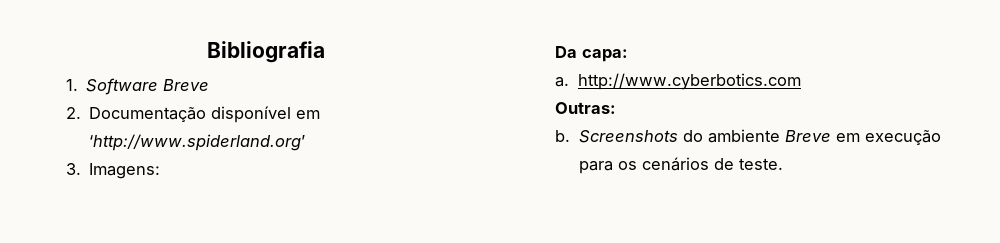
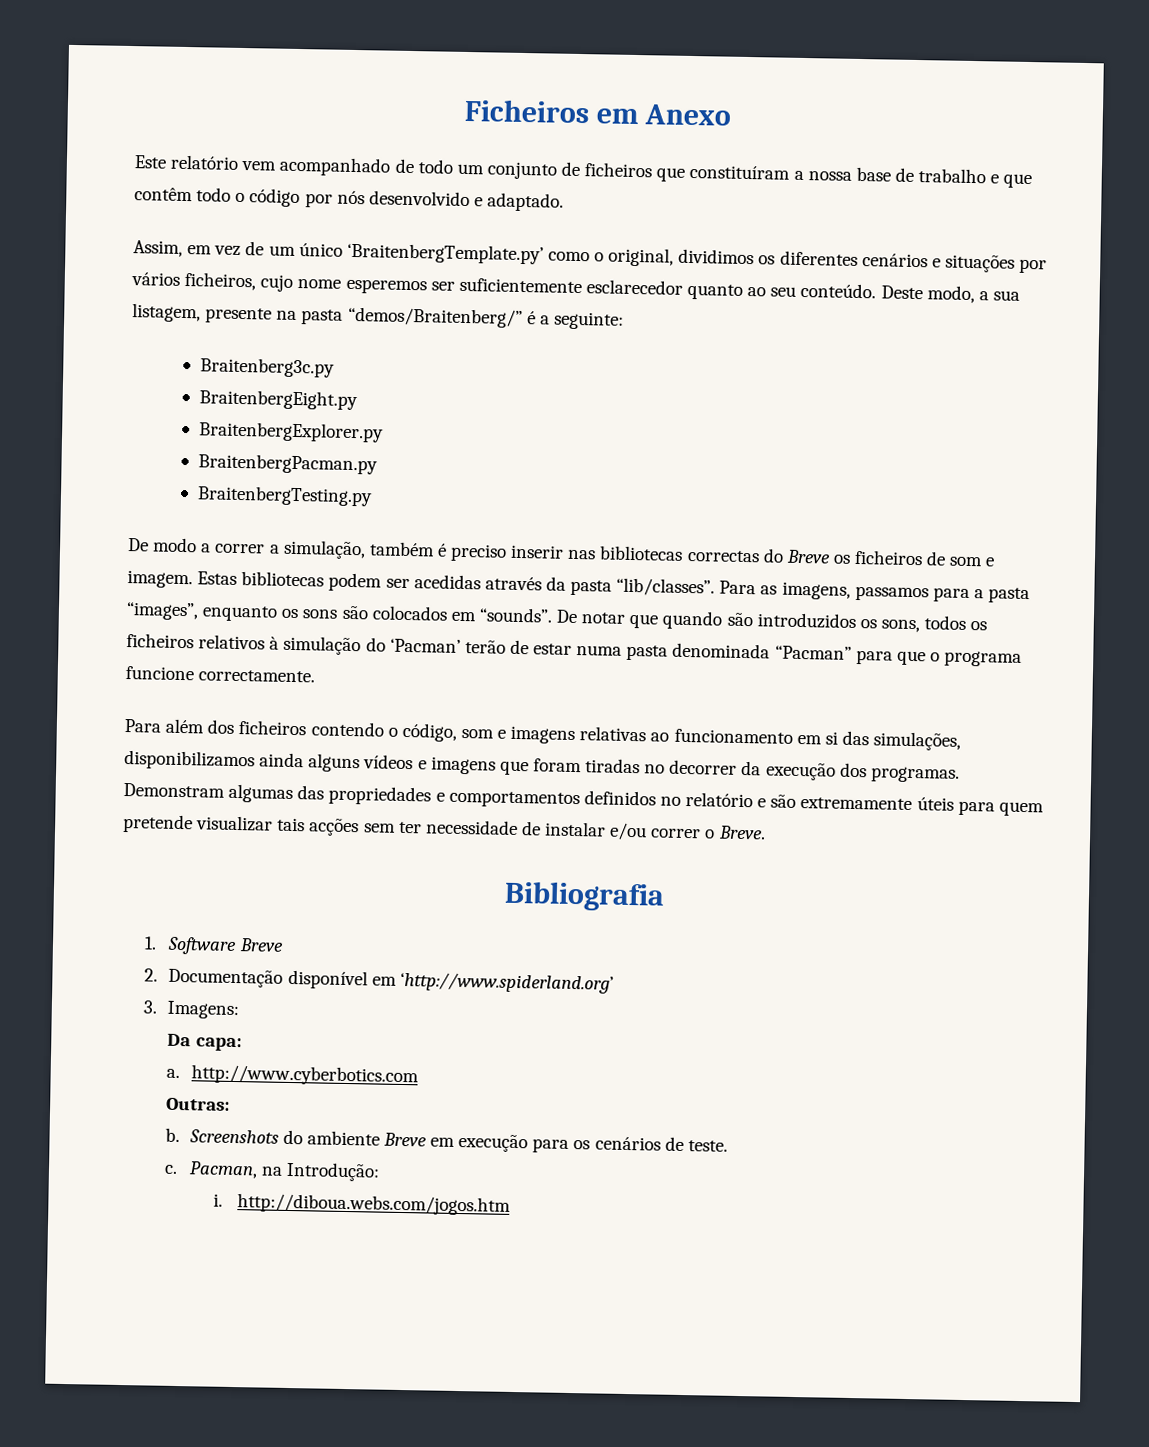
+ Ficheiros em Anexo
+ Este relatório vem acompanhado de todo um conjunto de ficheiros que constituíram a nossa base de trabalho e que contêm todo o código por nós desenvolvido e adaptado.
+ Assim, em vez de um único ‘BraitenbergTemplate.py’ como o original, dividimos os diferentes cenários e situações por vários ficheiros, cujo nome esperemos ser suficientemente esclarecedor quanto ao seu conteúdo. Deste modo, a sua listagem, presente na pasta “demos/Braitenberg/” é a seguinte:
+ Braitenberg3c.py
+ BraitenbergEight.py
+ BraitenbergExplorer.py
+ BraitenbergPacman.py
+ BraitenbergTesting.py
+ De modo a correr a simulação, também é preciso inserir nas bibliotecas correctas do Breve os ficheiros de som e imagem. Estas bibliotecas podem ser acedidas através da pasta “lib/classes”. Para as imagens, passamos para a pasta “images”, enquanto os sons são colocados em “sounds”. De notar que quando são introduzidos os sons, todos os ficheiros relativos à simulação do ‘Pacman’ terão de estar numa pasta denominada “Pacman” para que o programa funcione correctamente.
+ Para além dos ficheiros contendo o código, som e imagens relativas ao funcionamento em si das simulações, disponibilizamos ainda alguns vídeos e imagens que foram tiradas no decorrer da execução dos programas. Demonstram algumas das propriedades e comportamentos definidos no relatório e são extremamente úteis para quem pretende visualizar tais acções sem ter necessidade de instalar e/ou correr o Breve.
+ c. Pacman, na Introdução:
+ i. http://diboua.webs.com/jogos.htm

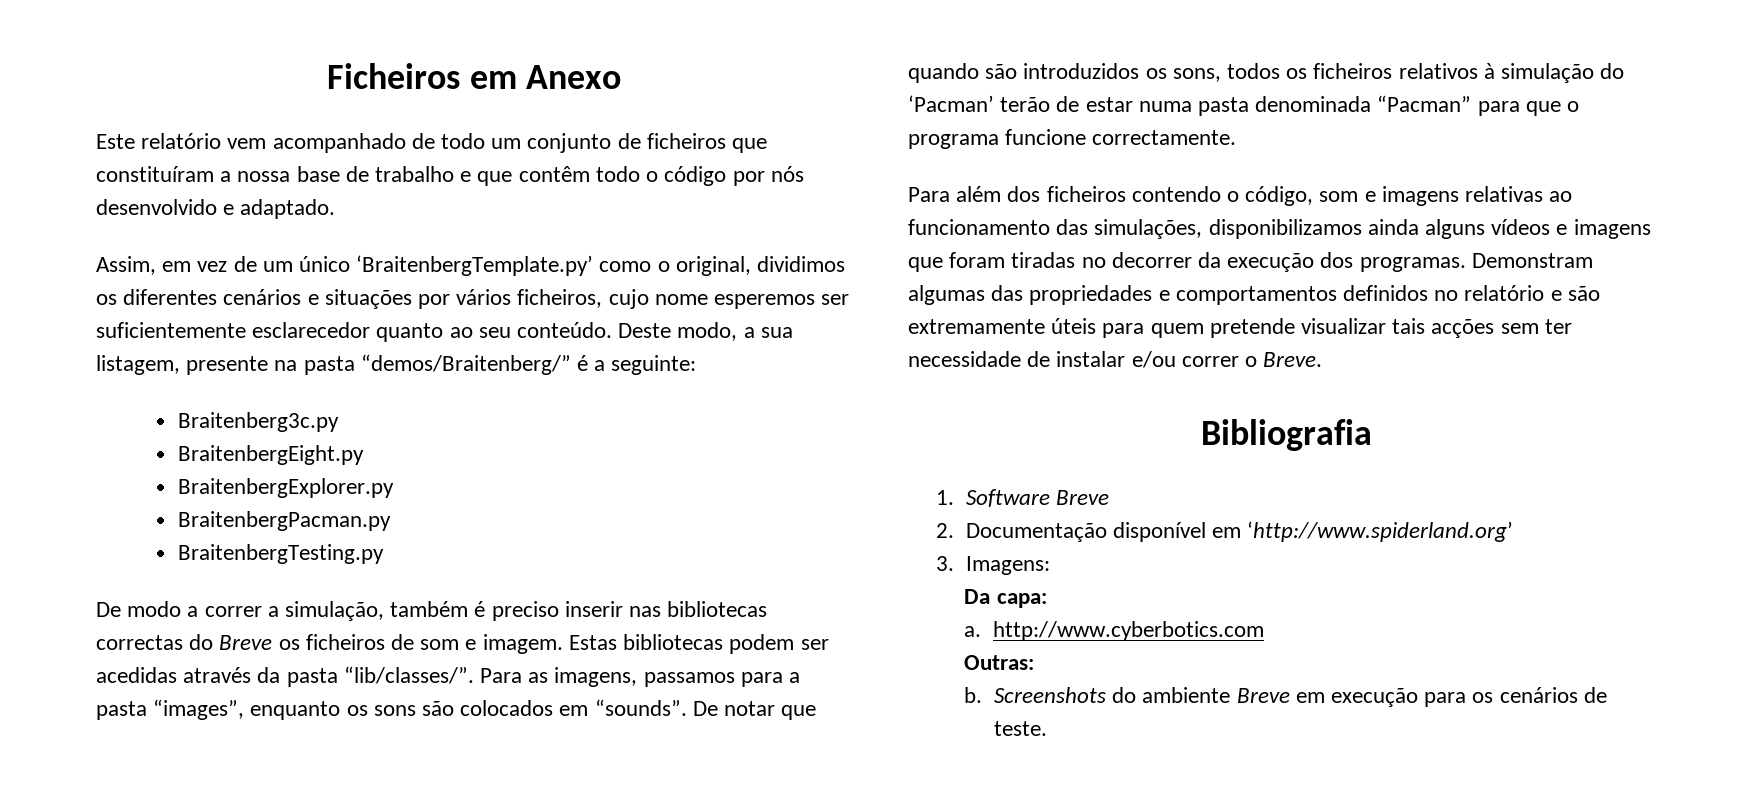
- Estas bibliotecas podem ser acedidas através da pasta “lib/classes”.
+ Estas bibliotecas podem ser acedidas através da pasta “lib/classes/”.
- Para além dos ficheiros contendo o código, som e imagens relativas ao funcionamento em si das simulações, disponibilizamos ainda alguns vídeos e imagens que foram tiradas no decorrer da execução dos programas.
+ Para além dos ficheiros contendo o código, som e imagens relativas ao funcionamento das simulações, disponibilizamos ainda alguns vídeos e imagens que foram tiradas no decorrer da execução dos programas.
- c. Pacman, na Introdução:
- i. http://diboua.webs.com/jogos.htm

